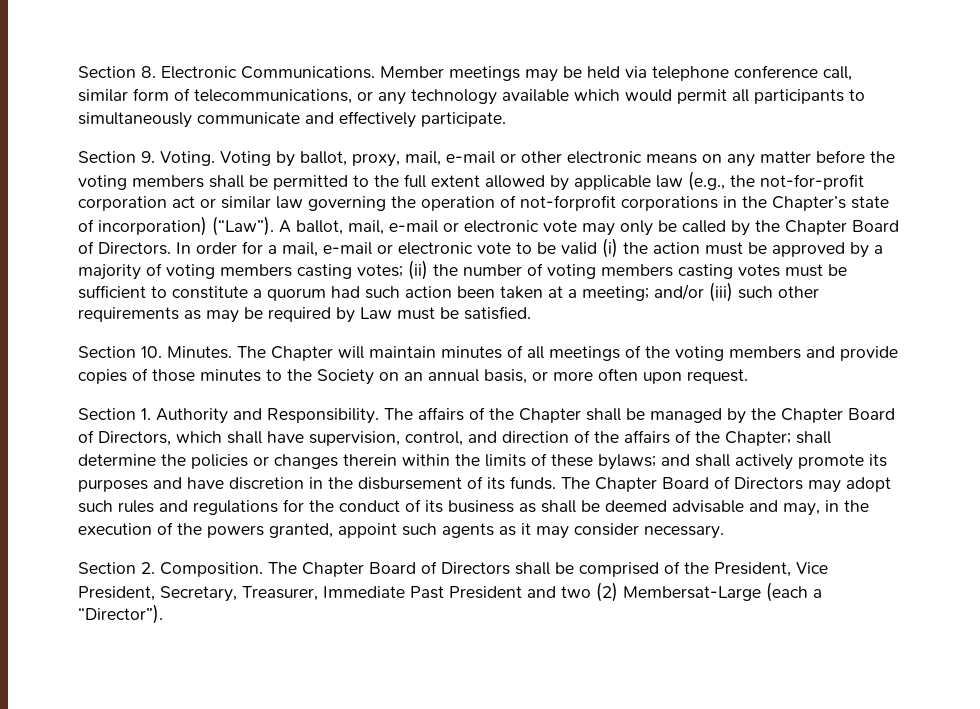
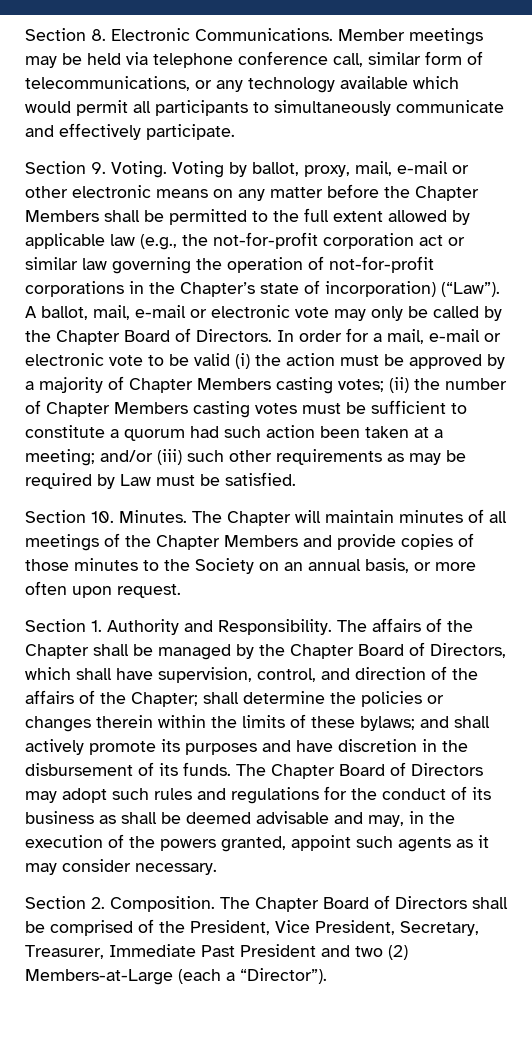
- Voting by ballot, proxy, mail, e-mail or other electronic means on any matter before the voting members shall be permitted to the full extent allowed by applicable law (e.g., the not-for-profit corporation act or similar law governing the operation of not-forprofit corporations in the Chapter’s state of incorporation) (“Law”).
+ Voting by ballot, proxy, mail, e-mail or other electronic means on any matter before the Chapter Members shall be permitted to the full extent allowed by applicable law (e.g., the not-for-profit corporation act or similar law governing the operation of not-for-profit corporations in the Chapter’s state of incorporation) (“Law”).
- In order for a mail, e-mail or electronic vote to be valid (i) the action must be approved by a majority of voting members casting votes; (ii) the number of voting members casting votes must be sufficient to constitute a quorum had such action been taken at a meeting; and/or (iii) such other requirements as may be required by Law must be satisfied.
+ In order for a mail, e-mail or electronic vote to be valid (i) the action must be approved by a majority of Chapter Members casting votes; (ii) the number of Chapter Members casting votes must be sufficient to constitute a quorum had such action been taken at a meeting; and/or (iii) such other requirements as may be required by Law must be satisfied.
- The Chapter will maintain minutes of all meetings of the voting members and provide copies of those minutes to the Society on an annual basis, or more often upon request.
+ The Chapter will maintain minutes of all meetings of the Chapter Members and provide copies of those minutes to the Society on an annual basis, or more often upon request.
- The Chapter Board of Directors shall be comprised of the President, Vice President, Secretary, Treasurer, Immediate Past President and two (2) Membersat-Large (each a “Director”).
+ The Chapter Board of Directors shall be comprised of the President, Vice President, Secretary, Treasurer, Immediate Past President and two (2) Members-at-Large (each a “Director”).

